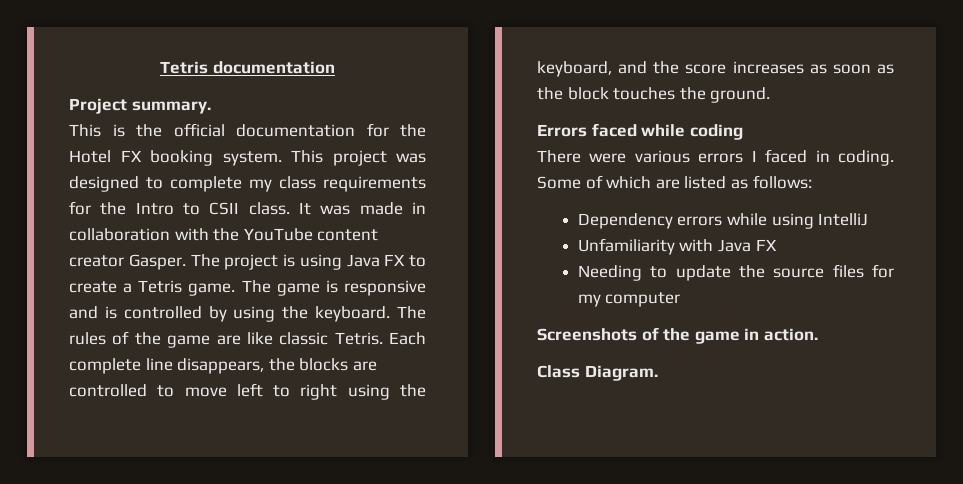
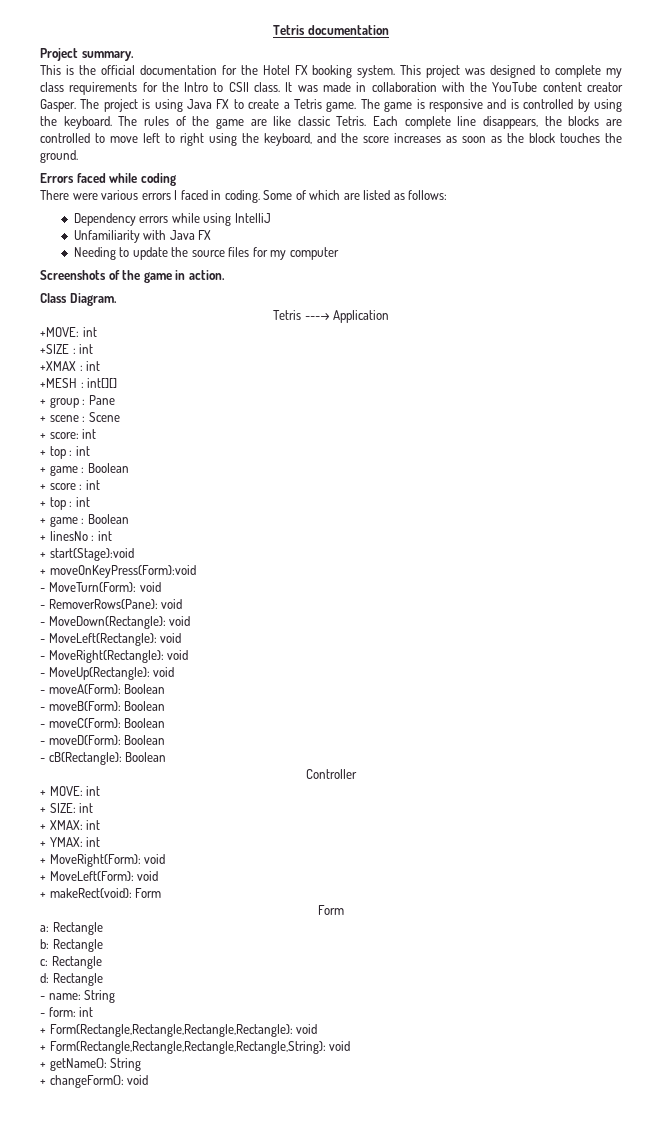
+ Tetris ---→ Application
+ +MOVE: int
+ +SIZE : int
+ +XMAX : int
+ +MESH : int[][]
+ + group : Pane
+ + scene : Scene
+ + score: int
+ + top : int
+ + game : Boolean
+ + score : int
+ + top : int
+ + game : Boolean
+ + linesNo : int
+ + start(Stage):void
+ + moveOnKeyPress(Form):void
+ - MoveTurn(Form): void
+ - RemoverRows(Pane): void
+ - MoveDown(Rectangle): void
+ - MoveLeft(Rectangle): void
+ - MoveRight(Rectangle): void
+ - MoveUp(Rectangle): void
+ - moveA(Form): Boolean
+ - moveB(Form): Boolean
+ - moveC(Form): Boolean
+ - moveD(Form): Boolean
+ - cB(Rectangle): Boolean
+ Controller
+ + MOVE: int
+ + SIZE: int
+ + XMAX: int
+ + YMAX: int
+ + MoveRight(Form): void
+ + MoveLeft(Form): void
+ + makeRect(void): Form
+ Form
+ a: Rectangle
+ b: Rectangle
+ c: Rectangle
+ d: Rectangle
+ - name: String
+ - form: int
+ + Form(Rectangle,Rectangle,Rectangle,Rectangle): void
+ + Form(Rectangle,Rectangle,Rectangle,Rectangle,String): void
+ + getName(): String
+ + changeForm(): void

